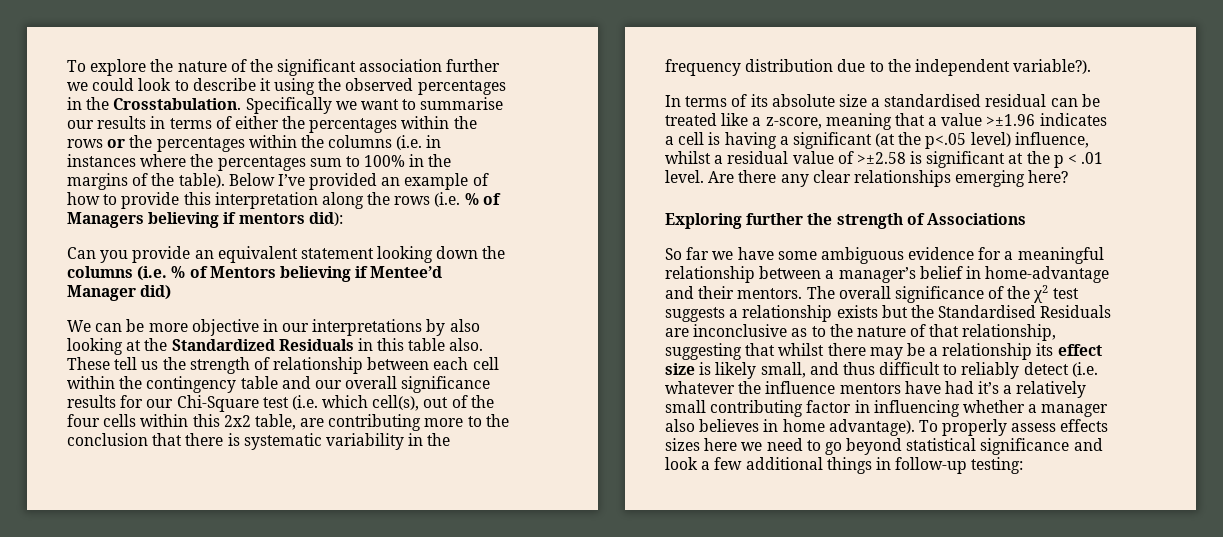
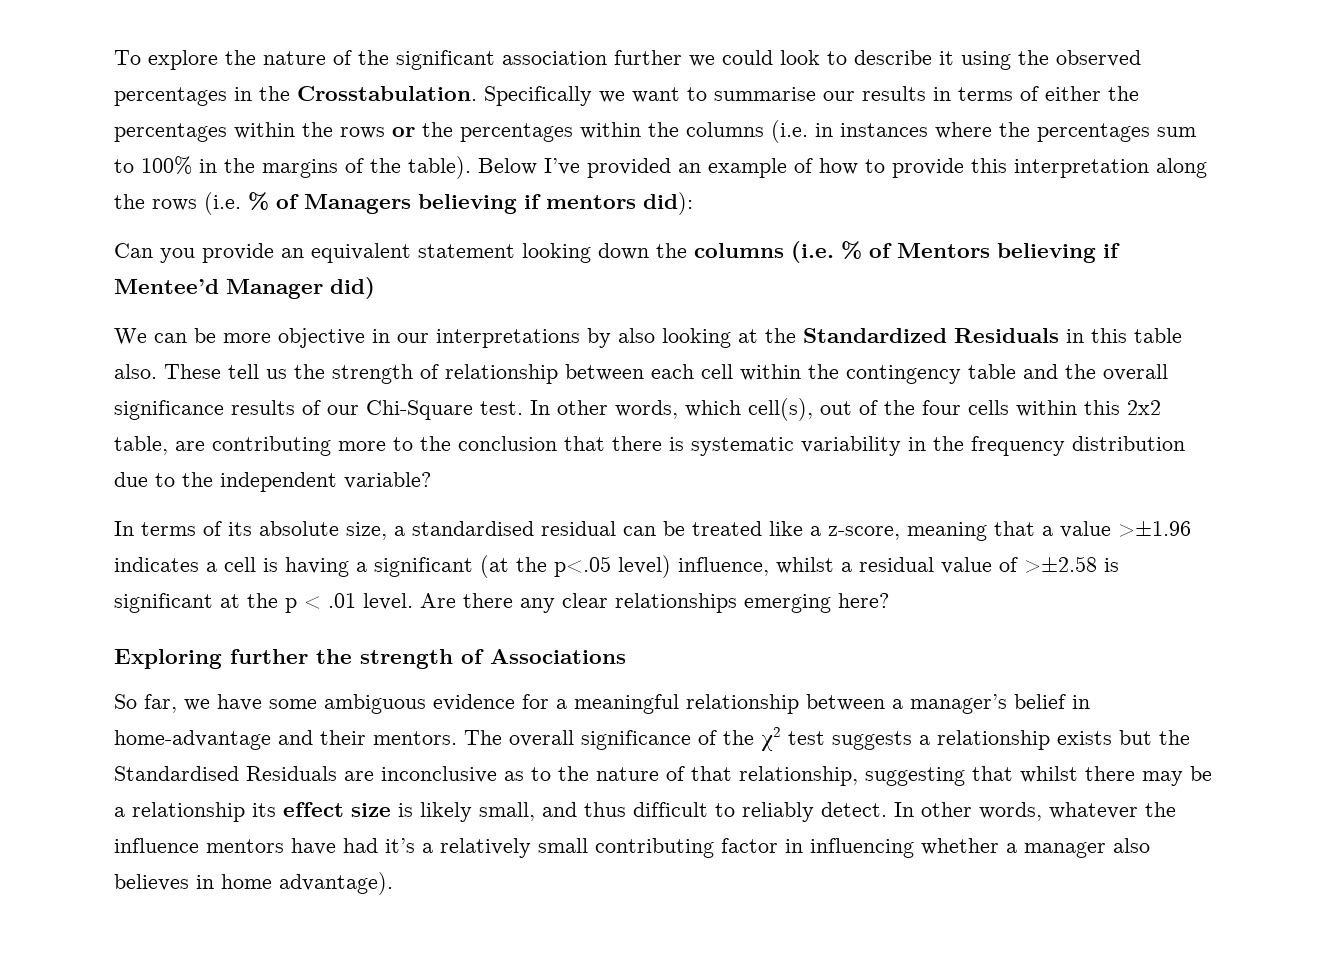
- These tell us the strength of relationship between each cell within the contingency table and our overall significance results for our Chi-Square test (i.e. which cell(s), out of the four cells within this 2x2 table, are contributing more to the conclusion that there is systematic variability in the frequency distribution due to the independent variable?).
+ These tell us the strength of relationship between each cell within the contingency table and the overall significance results of our Chi-Square test. In other words, which cell(s), out of the four cells within this 2x2 table, are contributing more to the conclusion that there is systematic variability in the frequency distribution due to the independent variable?
- In terms of its absolute size a standardised residual can be treated like a z-score, meaning that a value >±1.96 indicates a cell is having a significant (at the p<.05 level) influence, whilst a residual value of >±2.58 is significant at the p < .01 level.
+ In terms of its absolute size, a standardised residual can be treated like a z-score, meaning that a value >±1.96 indicates a cell is having a significant (at the p<.05 level) influence, whilst a residual value of >±2.58 is significant at the p < .01 level.
- So far we have some ambiguous evidence for a meaningful relationship between a manager’s belief in home-advantage and their mentors.
+ So far, we have some ambiguous evidence for a meaningful relationship between a manager’s belief in home-advantage and their mentors.
- The overall significance of the χ2 test suggests a relationship exists but the Standardised Residuals are inconclusive as to the nature of that relationship, suggesting that whilst there may be a relationship its effect size is likely small, and thus difficult to reliably detect (i.e. whatever the influence mentors have had it’s a relatively small contributing factor in influencing whether a manager also believes in home advantage). To properly assess effects sizes here we need to go beyond statistical significance and look a few additional things in follow-up testing:
+ The overall significance of the χ2 test suggests a relationship exists but the Standardised Residuals are inconclusive as to the nature of that relationship, suggesting that whilst there may be a relationship its effect size is likely small, and thus difficult to reliably detect. In other words, whatever the influence mentors have had it’s a relatively small contributing factor in influencing whether a manager also believes in home advantage).

